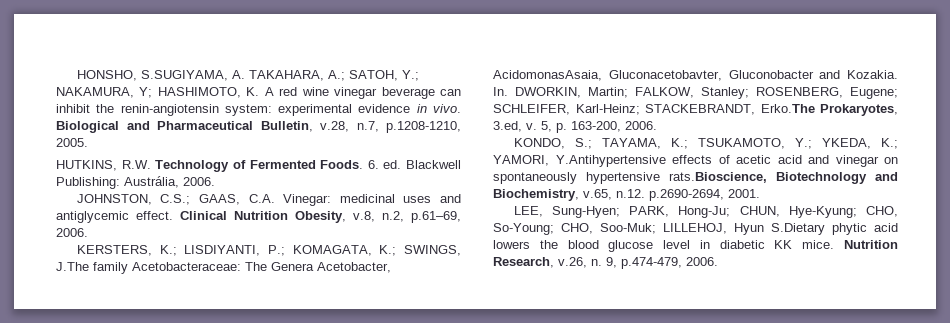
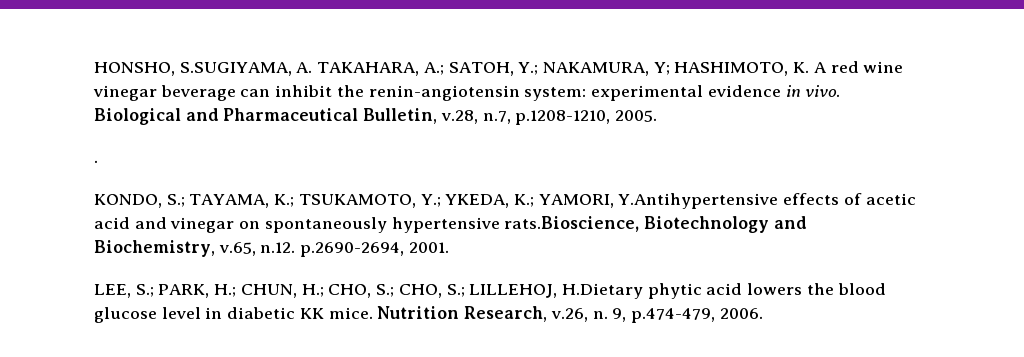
- HUTKINS, R.W. Technology of Fermented Foods. 6. ed. Blackwell Publishing: Austrália, 2006.
- JOHNSTON, C.S.; GAAS, C.A. Vinegar: medicinal uses and antiglycemic effect. Clinical Nutrition Obesity, v.8, n.2, p.61–69, 2006.
- KERSTERS, K.; LISDIYANTI, P.; KOMAGATA, K.; SWINGS, J.The family Acetobacteraceae: The Genera Acetobacter, AcidomonasAsaia, Gluconacetobavter, Gluconobacter and Kozakia. In. DWORKIN, Martin; FALKOW, Stanley; ROSENBERG, Eugene; SCHLEIFER, Karl-Heinz; STACKEBRANDT, Erko.The Prokaryotes, 3.ed, v. 5, p. 163-200, 2006.
+ .
- LEE, Sung-Hyen; PARK, Hong-Ju; CHUN, Hye-Kyung; CHO, So-Young; CHO, Soo-Muk; LILLEHOJ, Hyun S.Dietary phytic acid lowers the blood glucose level in diabetic KK mice.
+ LEE, S.; PARK, H.; CHUN, H.; CHO, S.; CHO, S.; LILLEHOJ, H.Dietary phytic acid lowers the blood glucose level in diabetic KK mice.

